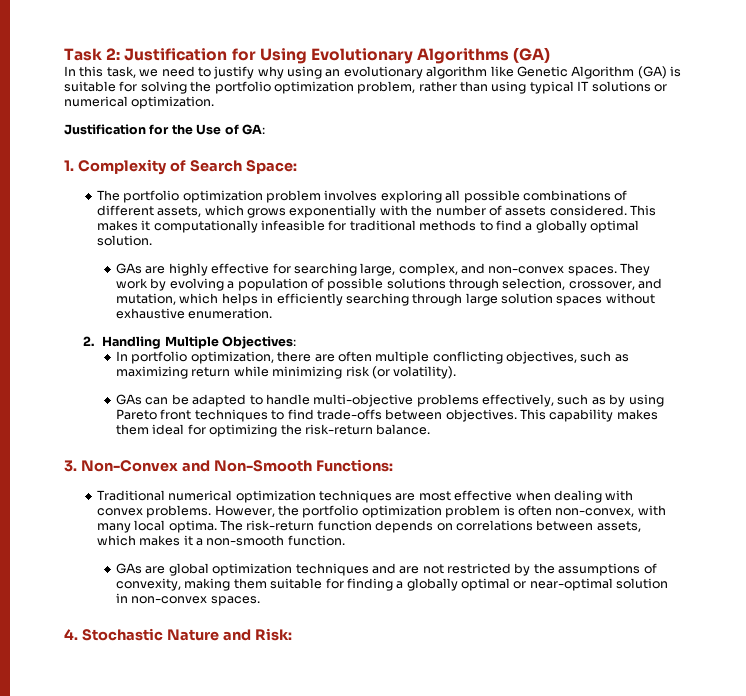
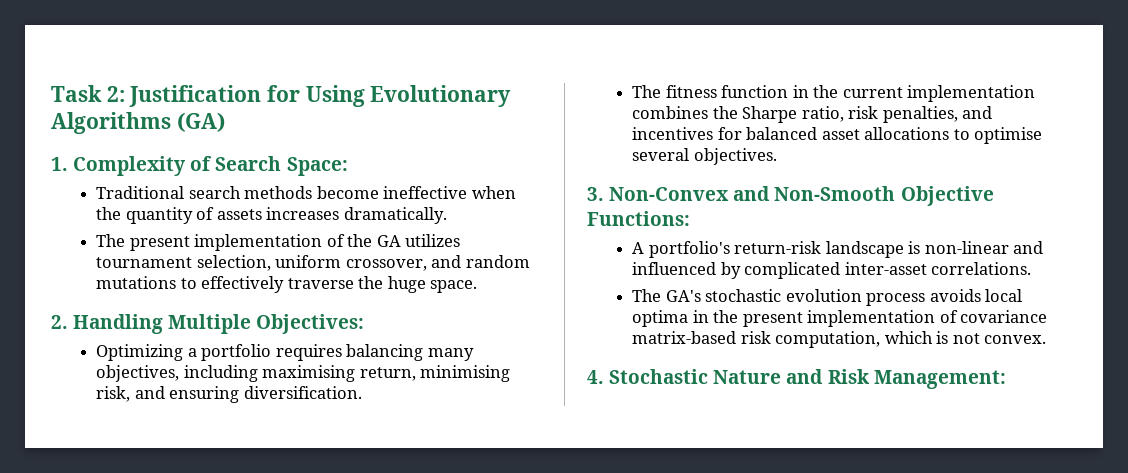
- In this task, we need to justify why using an evolutionary algorithm like Genetic Algorithm (GA) is suitable for solving the portfolio optimization problem, rather than using typical IT solutions or numerical optimization.
- Justification for the Use of GA:
- The portfolio optimization problem involves exploring all possible combinations of different assets, which grows exponentially with the number of assets considered. This makes it computationally infeasible for traditional methods to find a globally optimal solution.
- GAs are highly effective for searching large, complex, and non-convex spaces. They work by evolving a population of possible solutions through selection, crossover, and mutation, which helps in efficiently searching through large solution spaces without exhaustive enumeration.
+ Traditional search methods become ineffective when the quantity of assets increases dramatically.
+ The present implementation of the GA utilizes tournament selection, uniform crossover, and random mutations to effectively traverse the huge space.
  2. Handling Multiple Objectives:
- In portfolio optimization, there are often multiple conflicting objectives, such as maximizing return while minimizing risk (or volatility).
- GAs can be adapted to handle multi-objective problems effectively, such as by using Pareto front techniques to find trade-offs between objectives. This capability makes them ideal for optimizing the risk-return balance.
+ Optimizing a portfolio requires balancing many objectives, including maximising return, minimising risk, and ensuring diversification.
+ The fitness function in the current implementation combines the Sharpe ratio, risk penalties, and incentives for balanced asset allocations to optimise several objectives.
- 3. Non-Convex and Non-Smooth Functions:
+ 3. Non-Convex and Non-Smooth Objective Functions:
- Traditional numerical optimization techniques are most effective when dealing with convex problems. However, the portfolio optimization problem is often non-convex, with many local optima. The risk-return function depends on correlations between assets, which makes it a non-smooth function.
- GAs are global optimization techniques and are not restricted by the assumptions of convexity, making them suitable for finding a globally optimal or near-optimal solution in non-convex spaces.
+ A portfolio's return-risk landscape is non-linear and influenced by complicated inter-asset correlations.
+ The GA's stochastic evolution process avoids local optima in the present implementation of covariance matrix-based risk computation, which is not convex.
- 4. Stochastic Nature and Risk:
+ 4. Stochastic Nature and Risk Management:

